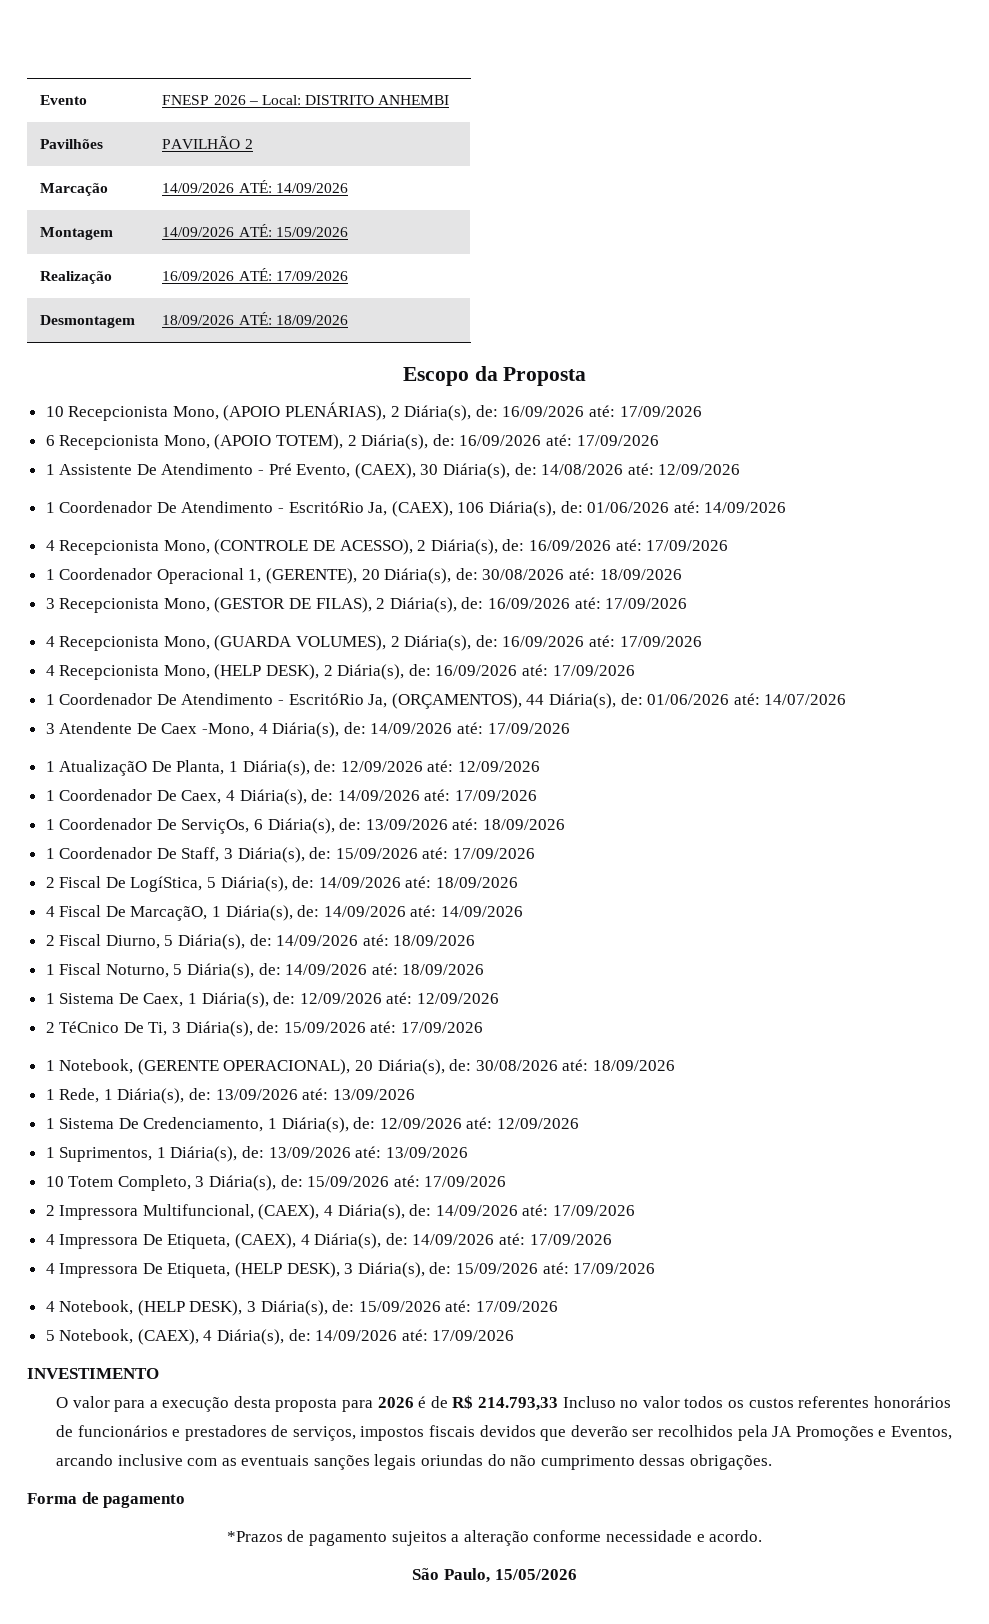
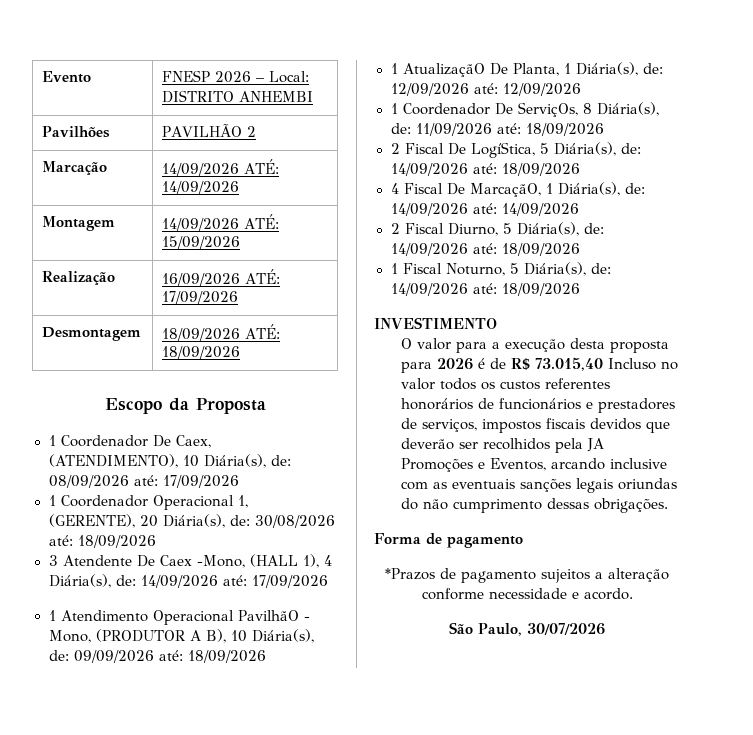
- 10 Recepcionista Mono, (APOIO PLENÁRIAS), 2 Diária(s), de: 16/09/2026 até: 17/09/2026
- 6 Recepcionista Mono, (APOIO TOTEM), 2 Diária(s), de: 16/09/2026 até: 17/09/2026
- 1 Assistente De Atendimento - Pré Evento, (CAEX), 30 Diária(s), de: 14/08/2026 até: 12/09/2026
- 1 Coordenador De Atendimento - EscritóRio Ja, (CAEX), 106 Diária(s), de: 01/06/2026 até: 14/09/2026
- 4 Recepcionista Mono, (CONTROLE DE ACESSO), 2 Diária(s), de: 16/09/2026 até: 17/09/2026
+ 1 Coordenador De Caex, (ATENDIMENTO), 10 Diária(s), de: 08/09/2026 até: 17/09/2026
- 3 Recepcionista Mono, (GESTOR DE FILAS), 2 Diária(s), de: 16/09/2026 até: 17/09/2026
- 4 Recepcionista Mono, (GUARDA VOLUMES), 2 Diária(s), de: 16/09/2026 até: 17/09/2026
- 4 Recepcionista Mono, (HELP DESK), 2 Diária(s), de: 16/09/2026 até: 17/09/2026
- 1 Coordenador De Atendimento - EscritóRio Ja, (ORÇAMENTOS), 44 Diária(s), de: 01/06/2026 até: 14/07/2026
- 3 Atendente De Caex -Mono, 4 Diária(s), de: 14/09/2026 até: 17/09/2026
+ 3 Atendente De Caex -Mono, (HALL 1), 4 Diária(s), de: 14/09/2026 até: 17/09/2026
+ 1 Atendimento Operacional PavilhãO - Mono, (PRODUTOR A B), 10 Diária(s), de: 09/09/2026 até: 18/09/2026
- 1 Coordenador De Caex, 4 Diária(s), de: 14/09/2026 até: 17/09/2026
- 1 Coordenador De ServiçOs, 6 Diária(s), de: 13/09/2026 até: 18/09/2026
- 1 Coordenador De Staff, 3 Diária(s), de: 15/09/2026 até: 17/09/2026
+ 1 Coordenador De ServiçOs, 8 Diária(s), de: 11/09/2026 até: 18/09/2026
- 1 Sistema De Caex, 1 Diária(s), de: 12/09/2026 até: 12/09/2026
- 2 TéCnico De Ti, 3 Diária(s), de: 15/09/2026 até: 17/09/2026
- 1 Notebook, (GERENTE OPERACIONAL), 20 Diária(s), de: 30/08/2026 até: 18/09/2026
- 1 Rede, 1 Diária(s), de: 13/09/2026 até: 13/09/2026
- 1 Sistema De Credenciamento, 1 Diária(s), de: 12/09/2026 até: 12/09/2026
- 1 Suprimentos, 1 Diária(s), de: 13/09/2026 até: 13/09/2026
- 10 Totem Completo, 3 Diária(s), de: 15/09/2026 até: 17/09/2026
- 2 Impressora Multifuncional, (CAEX), 4 Diária(s), de: 14/09/2026 até: 17/09/2026
- 4 Impressora De Etiqueta, (CAEX), 4 Diária(s), de: 14/09/2026 até: 17/09/2026
- 4 Impressora De Etiqueta, (HELP DESK), 3 Diária(s), de: 15/09/2026 até: 17/09/2026
- 4 Notebook, (HELP DESK), 3 Diária(s), de: 15/09/2026 até: 17/09/2026
- 5 Notebook, (CAEX), 4 Diária(s), de: 14/09/2026 até: 17/09/2026
- O valor para a execução desta proposta para 2026 é de R$ 214.793,33 Incluso no valor todos os custos referentes honorários de funcionários e prestadores de serviços, impostos fiscais devidos que deverão ser recolhidos pela JA Promoções e Eventos, arcando inclusive com as eventuais sanções legais oriundas do não cumprimento dessas obrigações.
+ O valor para a execução desta proposta para 2026 é de R$ 73.015,40 Incluso no valor todos os custos referentes honorários de funcionários e prestadores de serviços, impostos fiscais devidos que deverão ser recolhidos pela JA Promoções e Eventos, arcando inclusive com as eventuais sanções legais oriundas do não cumprimento dessas obrigações.
- São Paulo, 15/05/2026
+ São Paulo, 30/07/2026

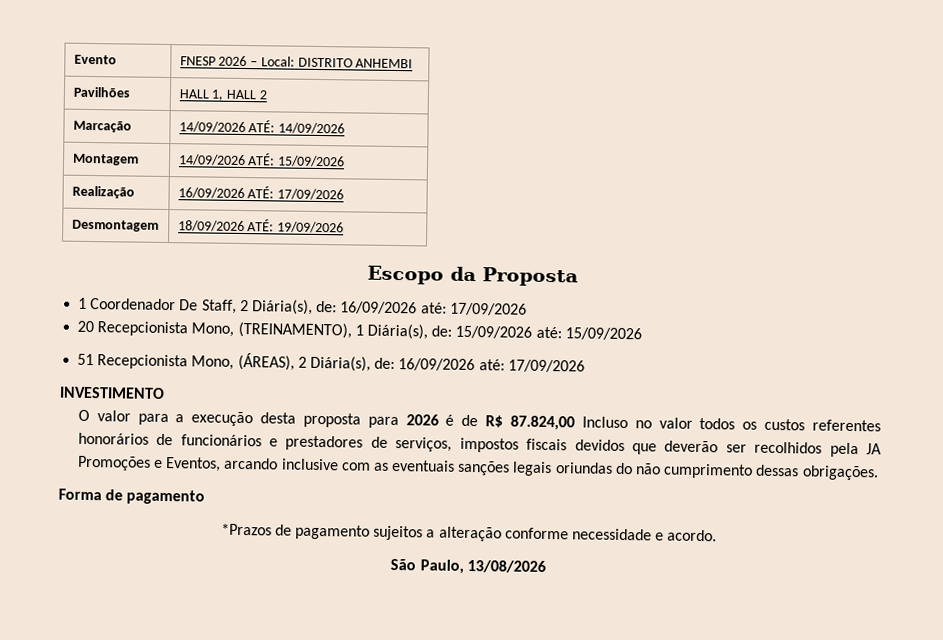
- Pavilhões | PAVILHÃO 2
+ Pavilhões | HALL 1, HALL 2
- Desmontagem | 18/09/2026 ATÉ: 18/09/2026
+ Desmontagem | 18/09/2026 ATÉ: 19/09/2026
- 1 Coordenador De Caex, (ATENDIMENTO), 10 Diária(s), de: 08/09/2026 até: 17/09/2026
- 1 Coordenador Operacional 1, (GERENTE), 20 Diária(s), de: 30/08/2026 até: 18/09/2026
- 3 Atendente De Caex -Mono, (HALL 1), 4 Diária(s), de: 14/09/2026 até: 17/09/2026
- 1 Atendimento Operacional PavilhãO - Mono, (PRODUTOR A B), 10 Diária(s), de: 09/09/2026 até: 18/09/2026
- 1 AtualizaçãO De Planta, 1 Diária(s), de: 12/09/2026 até: 12/09/2026
- 1 Coordenador De ServiçOs, 8 Diária(s), de: 11/09/2026 até: 18/09/2026
- 2 Fiscal De LogíStica, 5 Diária(s), de: 14/09/2026 até: 18/09/2026
- 4 Fiscal De MarcaçãO, 1 Diária(s), de: 14/09/2026 até: 14/09/2026
- 2 Fiscal Diurno, 5 Diária(s), de: 14/09/2026 até: 18/09/2026
- 1 Fiscal Noturno, 5 Diária(s), de: 14/09/2026 até: 18/09/2026
+ 1 Coordenador De Staff, 2 Diária(s), de: 16/09/2026 até: 17/09/2026
+ 20 Recepcionista Mono, (TREINAMENTO), 1 Diária(s), de: 15/09/2026 até: 15/09/2026
+ 51 Recepcionista Mono, (ÁREAS), 2 Diária(s), de: 16/09/2026 até: 17/09/2026
- O valor para a execução desta proposta para 2026 é de R$ 73.015,40 Incluso no valor todos os custos referentes honorários de funcionários e prestadores de serviços, impostos fiscais devidos que deverão ser recolhidos pela JA Promoções e Eventos, arcando inclusive com as eventuais sanções legais oriundas do não cumprimento dessas obrigações.
+ O valor para a execução desta proposta para 2026 é de R$ 87.824,00 Incluso no valor todos os custos referentes honorários de funcionários e prestadores de serviços, impostos fiscais devidos que deverão ser recolhidos pela JA Promoções e Eventos, arcando inclusive com as eventuais sanções legais oriundas do não cumprimento dessas obrigações.
- São Paulo, 30/07/2026
+ São Paulo, 13/08/2026

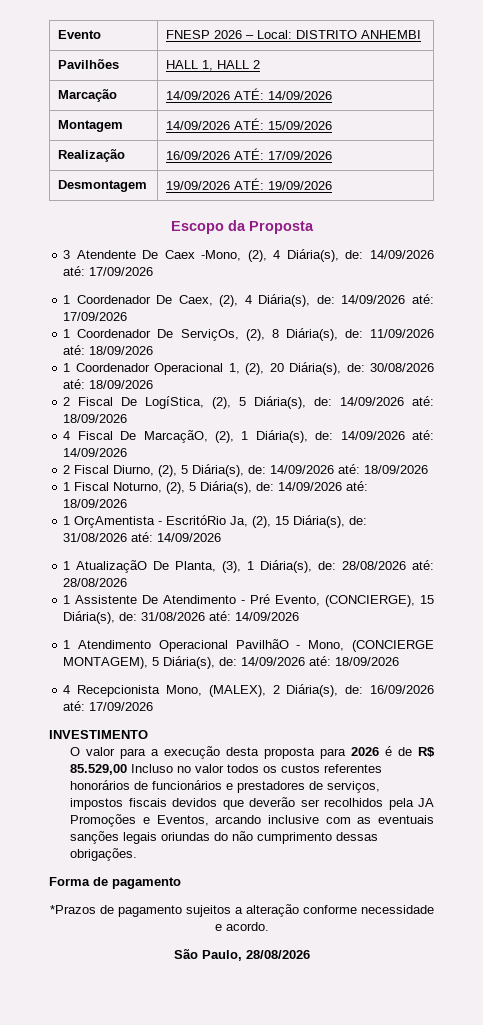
- Desmontagem | 18/09/2026 ATÉ: 19/09/2026
+ Desmontagem | 19/09/2026 ATÉ: 19/09/2026
- 1 Coordenador De Staff, 2 Diária(s), de: 16/09/2026 até: 17/09/2026
- 20 Recepcionista Mono, (TREINAMENTO), 1 Diária(s), de: 15/09/2026 até: 15/09/2026
- 51 Recepcionista Mono, (ÁREAS), 2 Diária(s), de: 16/09/2026 até: 17/09/2026
+ 3 Atendente De Caex -Mono, (2), 4 Diária(s), de: 14/09/2026 até: 17/09/2026
+ 1 Coordenador De Caex, (2), 4 Diária(s), de: 14/09/2026 até: 17/09/2026
+ 1 Coordenador De ServiçOs, (2), 8 Diária(s), de: 11/09/2026 até: 18/09/2026
+ 1 Coordenador Operacional 1, (2), 20 Diária(s), de: 30/08/2026 até: 18/09/2026
+ 2 Fiscal De LogíStica, (2), 5 Diária(s), de: 14/09/2026 até: 18/09/2026
+ 4 Fiscal De MarcaçãO, (2), 1 Diária(s), de: 14/09/2026 até: 14/09/2026
+ 2 Fiscal Diurno, (2), 5 Diária(s), de: 14/09/2026 até: 18/09/2026
+ 1 Fiscal Noturno, (2), 5 Diária(s), de: 14/09/2026 até: 18/09/2026
+ 1 OrçAmentista - EscritóRio Ja, (2), 15 Diária(s), de: 31/08/2026 até: 14/09/2026
+ 1 AtualizaçãO De Planta, (3), 1 Diária(s), de: 28/08/2026 até: 28/08/2026
+ 1 Assistente De Atendimento - Pré Evento, (CONCIERGE), 15 Diária(s), de: 31/08/2026 até: 14/09/2026
+ 1 Atendimento Operacional PavilhãO - Mono, (CONCIERGE MONTAGEM), 5 Diária(s), de: 14/09/2026 até: 18/09/2026
+ 4 Recepcionista Mono, (MALEX), 2 Diária(s), de: 16/09/2026 até: 17/09/2026
- O valor para a execução desta proposta para 2026 é de R$ 87.824,00 Incluso no valor todos os custos referentes honorários de funcionários e prestadores de serviços, impostos fiscais devidos que deverão ser recolhidos pela JA Promoções e Eventos, arcando inclusive com as eventuais sanções legais oriundas do não cumprimento dessas obrigações.
+ O valor para a execução desta proposta para 2026 é de R$ 85.529,00 Incluso no valor todos os custos referentes honorários de funcionários e prestadores de serviços, impostos fiscais devidos que deverão ser recolhidos pela JA Promoções e Eventos, arcando inclusive com as eventuais sanções legais oriundas do não cumprimento dessas obrigações.
- São Paulo, 13/08/2026
+ São Paulo, 28/08/2026

